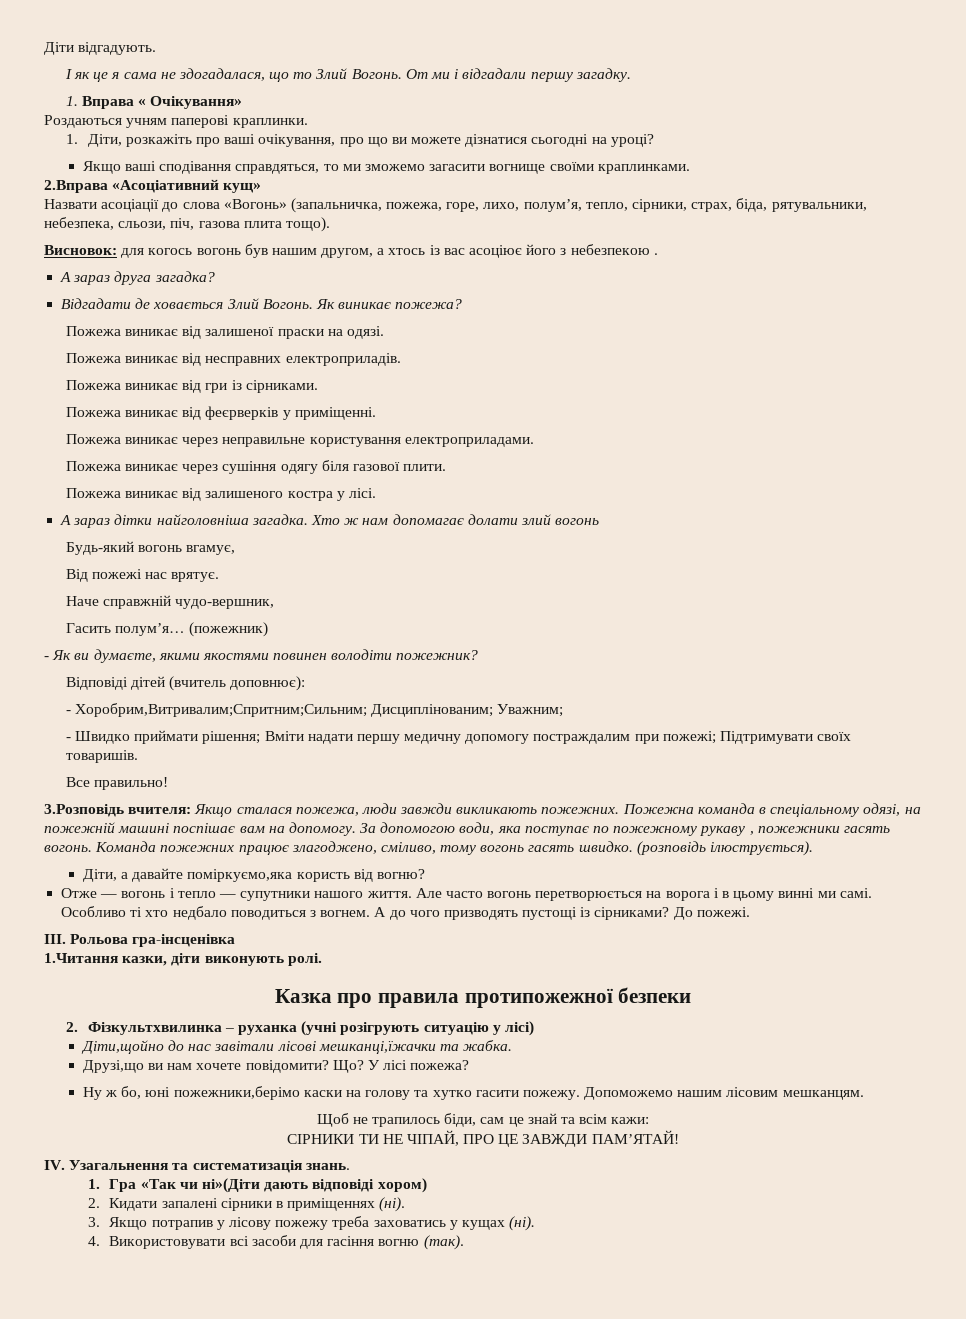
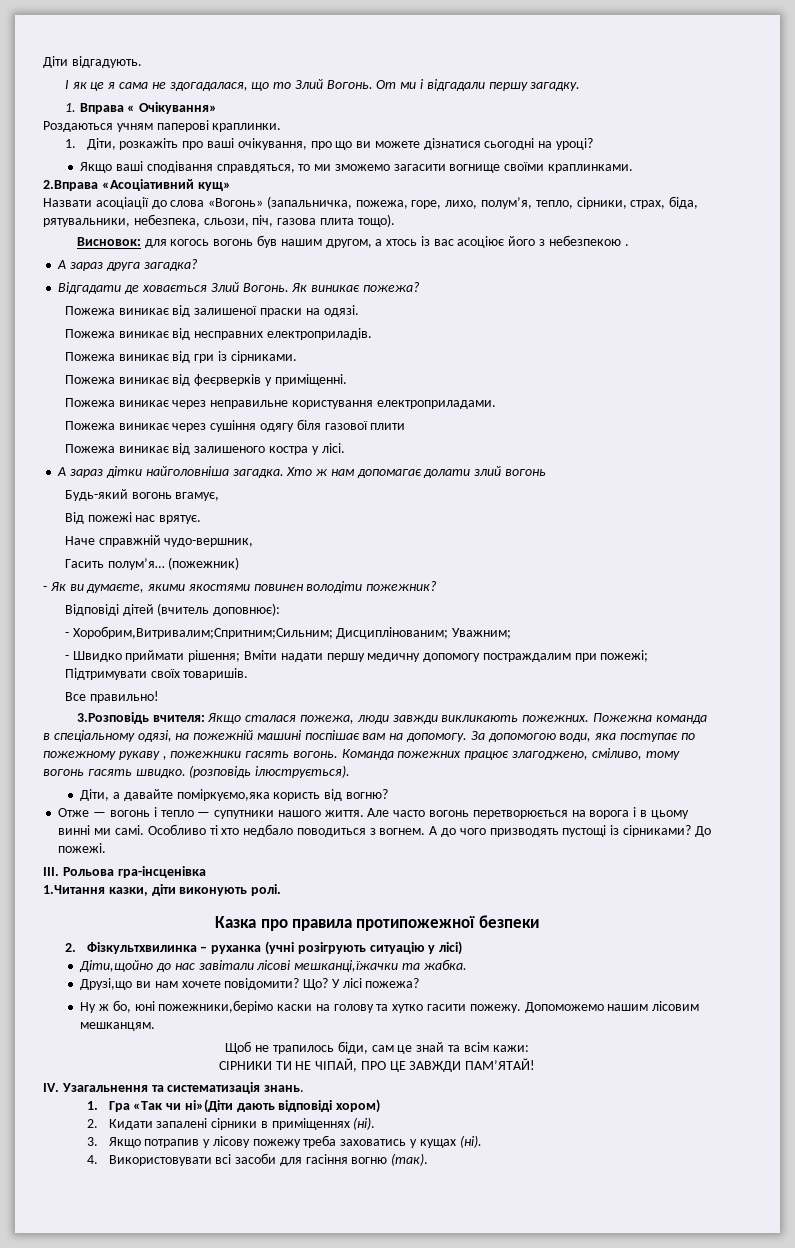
- Пожежа виникає через сушіння одягу біля газової плити.
+ Пожежа виникає через сушіння одягу біля газової плити

